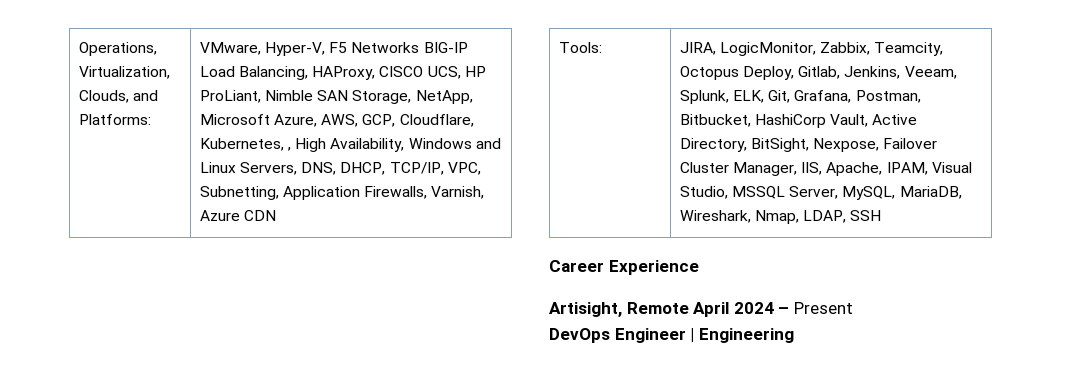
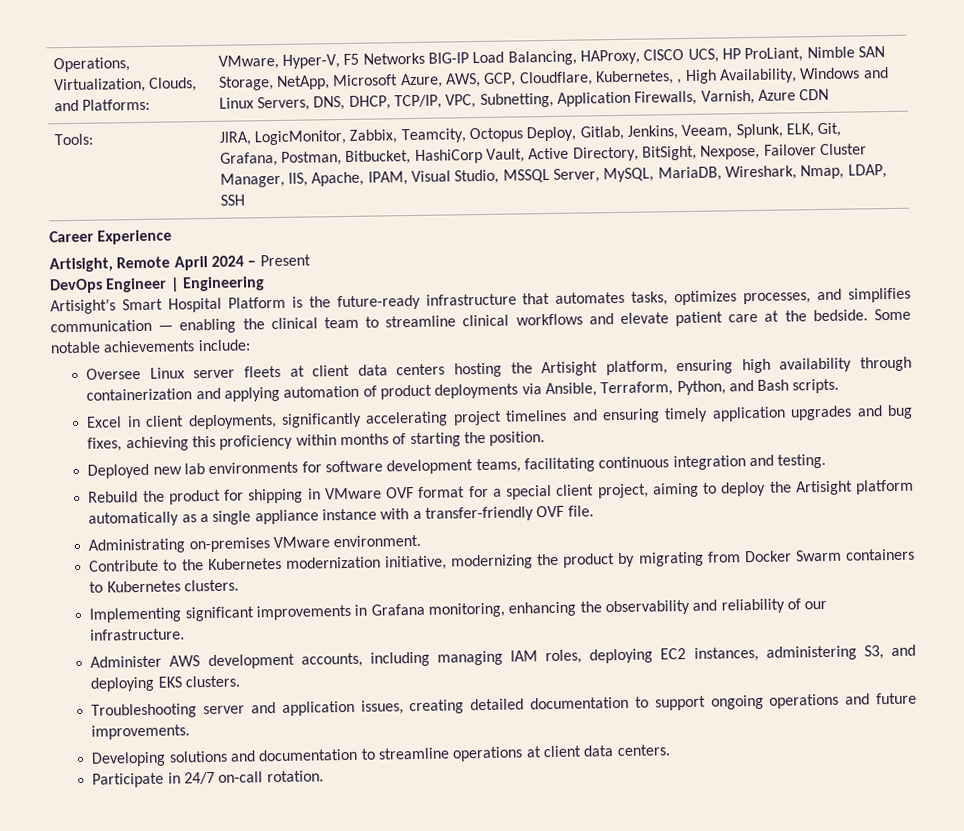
+ Artisight’s Smart Hospital Platform is the future-ready infrastructure that automates tasks, optimizes processes, and simplifies communication — enabling the clinical team to streamline clinical workflows and elevate patient care at the bedside. Some notable achievements include:
+ Oversee Linux server fleets at client data centers hosting the Artisight platform, ensuring high availability through containerization and applying automation of product deployments via Ansible, Terraform, Python, and Bash scripts.
+ Excel in client deployments, significantly accelerating project timelines and ensuring timely application upgrades and bug fixes, achieving this proficiency within months of starting the position.
+ Deployed new lab environments for software development teams, facilitating continuous integration and testing.
+ Rebuild the product for shipping in VMware OVF format for a special client project, aiming to deploy the Artisight platform automatically as a single appliance instance with a transfer-friendly OVF file.
+ Administrating on-premises VMware environment.
+ Contribute to the Kubernetes modernization initiative, modernizing the product by migrating from Docker Swarm containers to Kubernetes clusters.
+ Implementing significant improvements in Grafana monitoring, enhancing the observability and reliability of our infrastructure.
+ Administer AWS development accounts, including managing IAM roles, deploying EC2 instances, administering S3, and deploying EKS clusters.
+ Troubleshooting server and application issues, creating detailed documentation to support ongoing operations and future improvements.
+ Developing solutions and documentation to streamline operations at client data centers.
+ Participate in 24/7 on-call rotation.

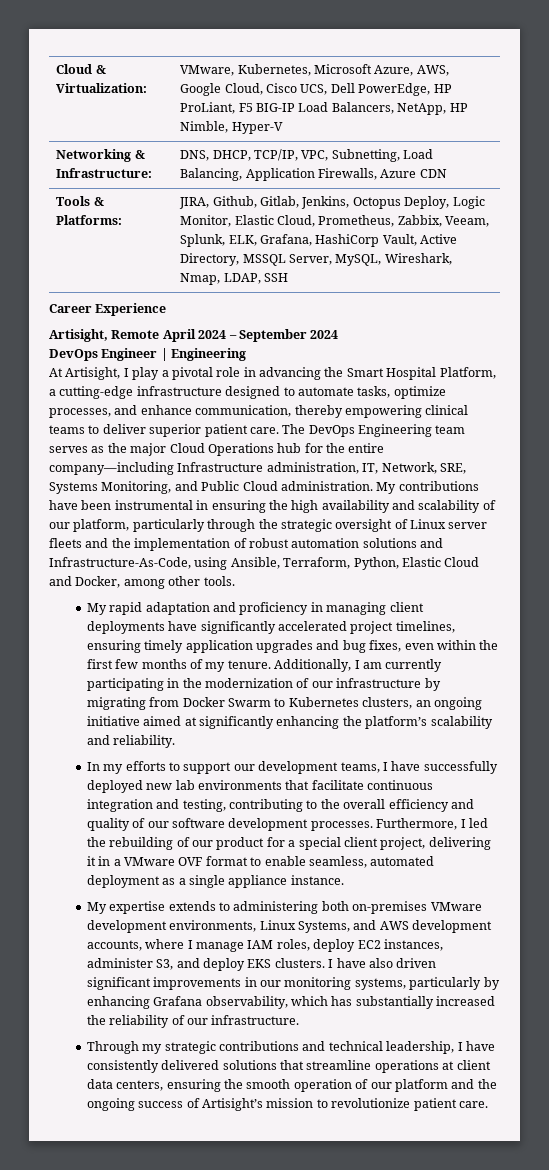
- Operations, Virtualization, Clouds, and Platforms: | VMware, Hyper-V, F5 Networks BIG-IP Load Balancing, HAProxy, CISCO UCS, HP ProLiant, Nimble SAN Storage, NetApp, Microsoft Azure, AWS, GCP, Cloudflare, Kubernetes, , High Availability, Windows and Linux Servers, DNS, DHCP, TCP/IP, VPC, Subnetting, Application Firewalls, Varnish, Azure CDN
+ Cloud & Virtualization: | VMware, Kubernetes, Microsoft Azure, AWS, Google Cloud, Cisco UCS, Dell PowerEdge, HP ProLiant, F5 BIG-IP Load Balancers, NetApp, HP Nimble, Hyper-V
+ Networking & Infrastructure: | DNS, DHCP, TCP/IP, VPC, Subnetting, Load Balancing, Application Firewalls, Azure CDN
- Tools: | JIRA, LogicMonitor, Zabbix, Teamcity, Octopus Deploy, Gitlab, Jenkins, Veeam, Splunk, ELK, Git, Grafana, Postman, Bitbucket, HashiCorp Vault, Active Directory, BitSight, Nexpose, Failover Cluster Manager, IIS, Apache, IPAM, Visual Studio, MSSQL Server, MySQL, MariaDB, Wireshark, Nmap, LDAP, SSH
+ Tools & Platforms: | JIRA, Github, Gitlab, Jenkins, Octopus Deploy, Logic Monitor, Elastic Cloud, Prometheus, Zabbix, Veeam, Splunk, ELK, Grafana, HashiCorp Vault, Active Directory, MSSQL Server, MySQL, Wireshark, Nmap, LDAP, SSH
- Artisight, Remote April 2024 – Present
+ Artisight, Remote April 2024 – September 2024
- Artisight’s Smart Hospital Platform is the future-ready infrastructure that automates tasks, optimizes processes, and simplifies communication — enabling the clinical team to streamline clinical workflows and elevate patient care at the bedside. Some notable achievements include:
- Oversee Linux server fleets at client data centers hosting the Artisight platform, ensuring high availability through containerization and applying automation of product deployments via Ansible, Terraform, Python, and Bash scripts.
- Excel in client deployments, significantly accelerating project timelines and ensuring timely application upgrades and bug fixes, achieving this proficiency within months of starting the position.
- Deployed new lab environments for software development teams, facilitating continuous integration and testing.
- Rebuild the product for shipping in VMware OVF format for a special client project, aiming to deploy the Artisight platform automatically as a single appliance instance with a transfer-friendly OVF file.
- Administrating on-premises VMware environment.
- Contribute to the Kubernetes modernization initiative, modernizing the product by migrating from Docker Swarm containers to Kubernetes clusters.
- Implementing significant improvements in Grafana monitoring, enhancing the observability and reliability of our infrastructure.
- Administer AWS development accounts, including managing IAM roles, deploying EC2 instances, administering S3, and deploying EKS clusters.
- Troubleshooting server and application issues, creating detailed documentation to support ongoing operations and future improvements.
- Developing solutions and documentation to streamline operations at client data centers.
- Participate in 24/7 on-call rotation.
+ At Artisight, I play a pivotal role in advancing the Smart Hospital Platform, a cutting-edge infrastructure designed to automate tasks, optimize processes, and enhance communication, thereby empowering clinical teams to deliver superior patient care. The DevOps Engineering team serves as the major Cloud Operations hub for the entire company—including Infrastructure administration, IT, Network, SRE, Systems Monitoring, and Public Cloud administration. My contributions have been instrumental in ensuring the high availability and scalability of our platform, particularly through the strategic oversight of Linux server fleets and the implementation of robust automation solutions and Infrastructure-As-Code, using Ansible, Terraform, Python, Elastic Cloud and Docker, among other tools.
+ My rapid adaptation and proficiency in managing client deployments have significantly accelerated project timelines, ensuring timely application upgrades and bug fixes, even within the first few months of my tenure. Additionally, I am currently participating in the modernization of our infrastructure by migrating from Docker Swarm to Kubernetes clusters, an ongoing initiative aimed at significantly enhancing the platform’s scalability and reliability.
+ In my efforts to support our development teams, I have successfully deployed new lab environments that facilitate continuous integration and testing, contributing to the overall efficiency and quality of our software development processes. Furthermore, I led the rebuilding of our product for a special client project, delivering it in a VMware OVF format to enable seamless, automated deployment as a single appliance instance.
+ My expertise extends to administering both on-premises VMware development environments, Linux Systems, and AWS development accounts, where I manage IAM roles, deploy EC2 instances, administer S3, and deploy EKS clusters. I have also driven significant improvements in our monitoring systems, particularly by enhancing Grafana observability, which has substantially increased the reliability of our infrastructure.
+ Through my strategic contributions and technical leadership, I have consistently delivered solutions that streamline operations at client data centers, ensuring the smooth operation of our platform and the ongoing success of Artisight’s mission to revolutionize patient care.

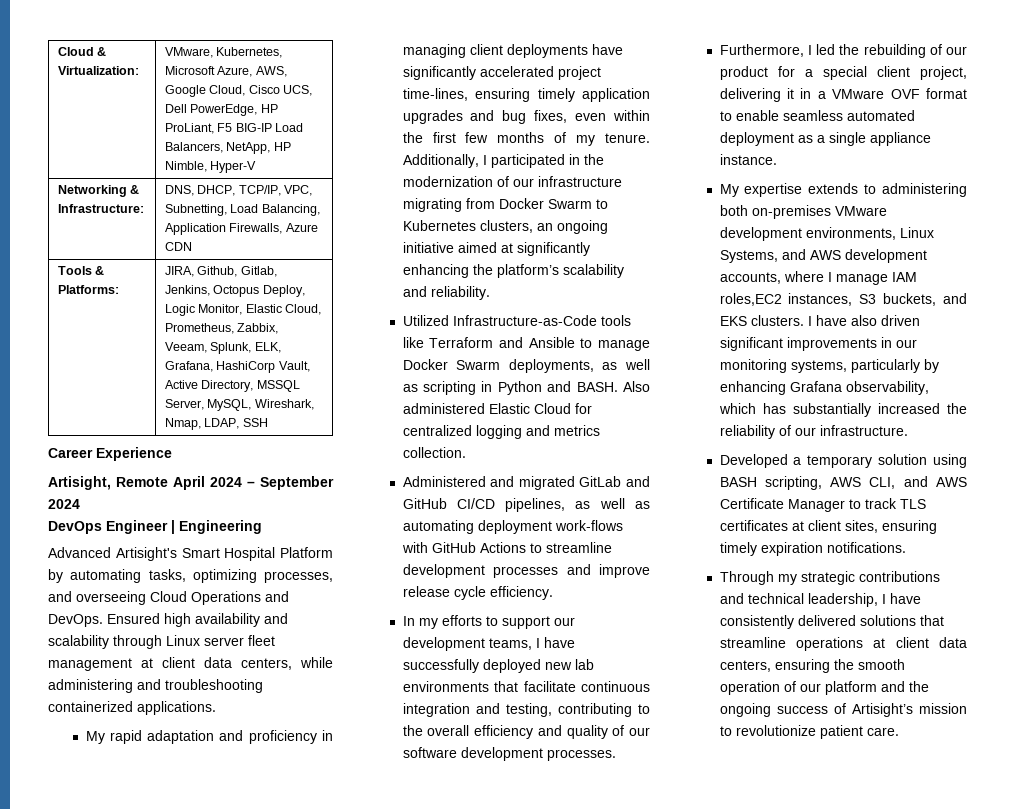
- At Artisight, I play a pivotal role in advancing the Smart Hospital Platform, a cutting-edge infrastructure designed to automate tasks, optimize processes, and enhance communication, thereby empowering clinical teams to deliver superior patient care. The DevOps Engineering team serves as the major Cloud Operations hub for the entire company—including Infrastructure administration, IT, Network, SRE, Systems Monitoring, and Public Cloud administration. My contributions have been instrumental in ensuring the high availability and scalability of our platform, particularly through the strategic oversight of Linux server fleets and the implementation of robust automation solutions and Infrastructure-As-Code, using Ansible, Terraform, Python, Elastic Cloud and Docker, among other tools.
+ Advanced Artisight's Smart Hospital Platform by automating tasks, optimizing processes, and overseeing Cloud Operations and DevOps. Ensured high availability and scalability through Linux server fleet management at client data centers, while administering and troubleshooting containerized applications.
- My rapid adaptation and proficiency in managing client deployments have significantly accelerated project timelines, ensuring timely application upgrades and bug fixes, even within the first few months of my tenure.
+ My rapid adaptation and proficiency in managing client deployments have significantly accelerated project time-lines, ensuring timely application upgrades and bug fixes, even within the first few months of my tenure.
- Additionally, I am currently participating in the modernization of our infrastructure by migrating from Docker Swarm to Kubernetes clusters, an ongoing initiative aimed at significantly enhancing the platform’s scalability and reliability.
+ Additionally, I participated in the modernization of our infrastructure migrating from Docker Swarm to Kubernetes clusters, an ongoing initiative aimed at significantly enhancing the platform’s scalability and reliability.
+ Utilized Infrastructure-as-Code tools like Terraform and Ansible to manage Docker Swarm deployments, as well as scripting in Python and BASH. Also administered Elastic Cloud for centralized logging and metrics collection.
+ Administered and migrated GitLab and GitHub CI/CD pipelines, as well as automating deployment work-flows with GitHub Actions to streamline development processes and improve release cycle efficiency.
- In my efforts to support our development teams, I have successfully deployed new lab environments that facilitate continuous integration and testing, contributing to the overall efficiency and quality of our software development processes. Furthermore, I led the rebuilding of our product for a special client project, delivering it in a VMware OVF format to enable seamless, automated deployment as a single appliance instance.
+ In my efforts to support our development teams, I have successfully deployed new lab environments that facilitate continuous integration and testing, contributing to the overall efficiency and quality of our software development processes.
+ Furthermore, I led the rebuilding of our product for a special client project, delivering it in a VMware OVF format to enable seamless automated deployment as a single appliance instance.
- My expertise extends to administering both on-premises VMware development environments, Linux Systems, and AWS development accounts, where I manage IAM roles, deploy EC2 instances, administer S3, and deploy EKS clusters.
+ My expertise extends to administering both on-premises VMware development environments, Linux Systems, and AWS development accounts, where I manage IAM roles,EC2 instances, S3 buckets, and EKS clusters.
+ Developed a temporary solution using BASH scripting, AWS CLI, and AWS Certificate Manager to track TLS certificates at client sites, ensuring timely expiration notifications.

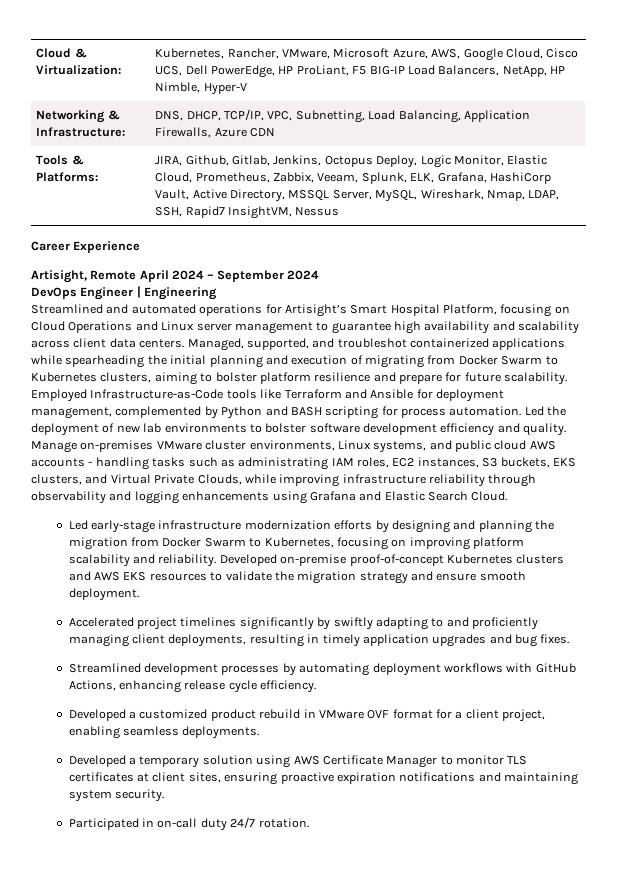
- Cloud & Virtualization: | VMware, Kubernetes, Microsoft Azure, AWS, Google Cloud, Cisco UCS, Dell PowerEdge, HP ProLiant, F5 BIG-IP Load Balancers, NetApp, HP Nimble, Hyper-V
+ Cloud & Virtualization: | Kubernetes, Rancher, VMware, Microsoft Azure, AWS, Google Cloud, Cisco UCS, Dell PowerEdge, HP ProLiant, F5 BIG-IP Load Balancers, NetApp, HP Nimble, Hyper-V
- Tools & Platforms: | JIRA, Github, Gitlab, Jenkins, Octopus Deploy, Logic Monitor, Elastic Cloud, Prometheus, Zabbix, Veeam, Splunk, ELK, Grafana, HashiCorp Vault, Active Directory, MSSQL Server, MySQL, Wireshark, Nmap, LDAP, SSH
+ Tools & Platforms: | JIRA, Github, Gitlab, Jenkins, Octopus Deploy, Logic Monitor, Elastic Cloud, Prometheus, Zabbix, Veeam, Splunk, ELK, Grafana, HashiCorp Vault, Active Directory, MSSQL Server, MySQL, Wireshark, Nmap, LDAP, SSH, Rapid7 InsightVM, Nessus
- Advanced Artisight's Smart Hospital Platform by automating tasks, optimizing processes, and overseeing Cloud Operations and DevOps. Ensured high availability and scalability through Linux server fleet management at client data centers, while administering and troubleshooting containerized applications.
- My rapid adaptation and proficiency in managing client deployments have significantly accelerated project time-lines, ensuring timely application upgrades and bug fixes, even within the first few months of my tenure. Additionally, I participated in the modernization of our infrastructure migrating from Docker Swarm to Kubernetes clusters, an ongoing initiative aimed at significantly enhancing the platform’s scalability and reliability.
- Utilized Infrastructure-as-Code tools like Terraform and Ansible to manage Docker Swarm deployments, as well as scripting in Python and BASH. Also administered Elastic Cloud for centralized logging and metrics collection.
- Administered and migrated GitLab and GitHub CI/CD pipelines, as well as automating deployment work-flows with GitHub Actions to streamline development processes and improve release cycle efficiency.
- In my efforts to support our development teams, I have successfully deployed new lab environments that facilitate continuous integration and testing, contributing to the overall efficiency and quality of our software development processes.
- Furthermore, I led the rebuilding of our product for a special client project, delivering it in a VMware OVF format to enable seamless automated deployment as a single appliance instance.
- My expertise extends to administering both on-premises VMware development environments, Linux Systems, and AWS development accounts, where I manage IAM roles,EC2 instances, S3 buckets, and EKS clusters. I have also driven significant improvements in our monitoring systems, particularly by enhancing Grafana observability, which has substantially increased the reliability of our infrastructure.
+ Streamlined and automated operations for Artisight’s Smart Hospital Platform, focusing on Cloud Operations and Linux server management to guarantee high availability and scalability across client data centers. Managed, supported, and troubleshot containerized applications while spearheading the initial planning and execution of migrating from Docker Swarm to Kubernetes clusters, aiming to bolster platform resilience and prepare for future scalability. Employed Infrastructure-as-Code tools like Terraform and Ansible for deployment management, complemented by Python and BASH scripting for process automation. Led the deployment of new lab environments to bolster software development efficiency and quality. Manage on-premises VMware cluster environments, Linux systems, and public cloud AWS accounts - handling tasks such as administrating IAM roles, EC2 instances, S3 buckets, EKS clusters, and Virtual Private Clouds, while improving infrastructure reliability through observability and logging enhancements using Grafana and Elastic Search Cloud.
+ Led early-stage infrastructure modernization efforts by designing and planning the migration from Docker Swarm to Kubernetes, focusing on improving platform scalability and reliability. Developed on-premise proof-of-concept Kubernetes clusters and AWS EKS resources to validate the migration strategy and ensure smooth deployment.
+ Accelerated project timelines significantly by swiftly adapting to and proficiently managing client deployments, resulting in timely application upgrades and bug fixes.
+ Streamlined development processes by automating deployment workflows with GitHub Actions, enhancing release cycle efficiency.
+ Developed a customized product rebuild in VMware OVF format for a client project, enabling seamless deployments.
- Developed a temporary solution using BASH scripting, AWS CLI, and AWS Certificate Manager to track TLS certificates at client sites, ensuring timely expiration notifications.
- Through my strategic contributions and technical leadership, I have consistently delivered solutions that streamline operations at client data centers, ensuring the smooth operation of our platform and the ongoing success of Artisight’s mission to revolutionize patient care.
+ Developed a temporary solution using AWS Certificate Manager to monitor TLS certificates at client sites, ensuring proactive expiration notifications and maintaining system security.
+ Participated in on-call duty 24/7 rotation.

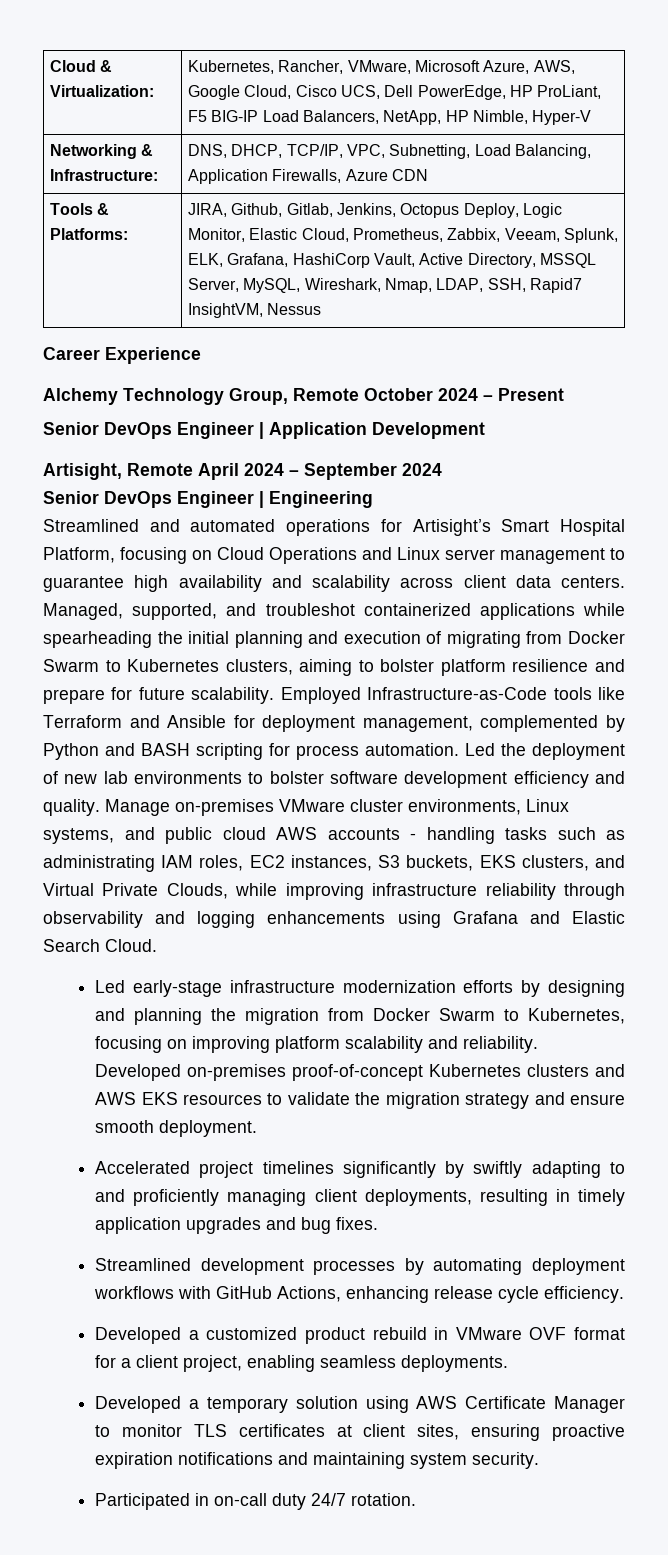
+ Alchemy Technology Group, Remote October 2024 – Present
+ Senior DevOps Engineer | Application Development
- DevOps Engineer | Engineering
+ Senior DevOps Engineer | Engineering
- Developed on-premise proof-of-concept Kubernetes clusters and AWS EKS resources to validate the migration strategy and ensure smooth deployment.
+ Developed on-premises proof-of-concept Kubernetes clusters and AWS EKS resources to validate the migration strategy and ensure smooth deployment.

